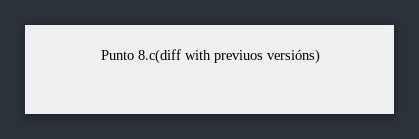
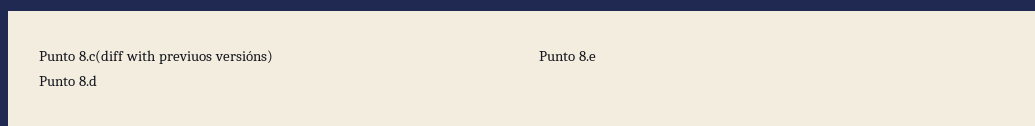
+ Punto 8.d
+ Punto 8.e

